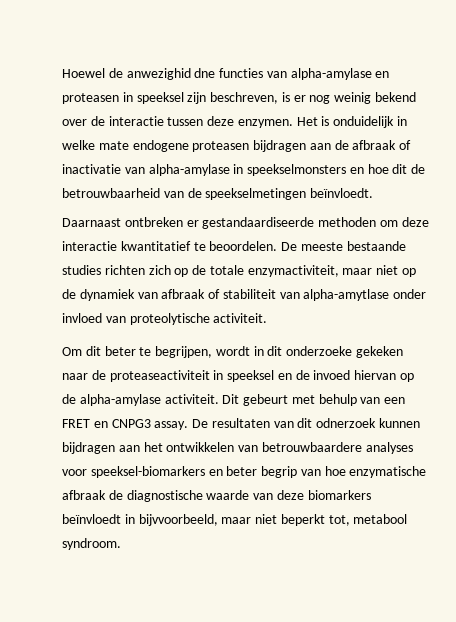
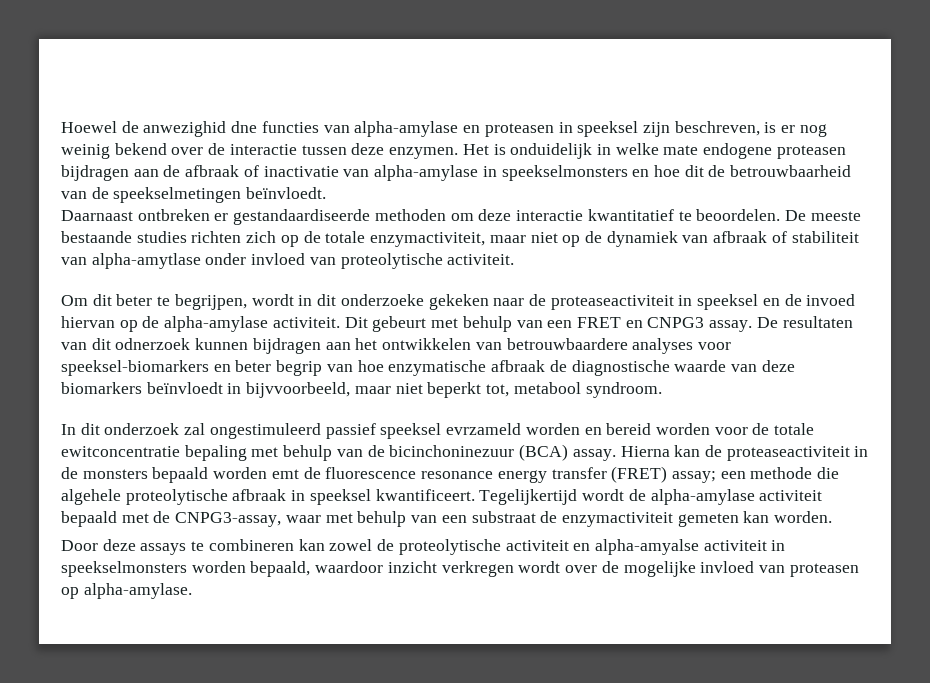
+ In dit onderzoek zal ongestimuleerd passief speeksel evrzameld worden en bereid worden voor de totale ewitconcentratie bepaling met behulp van de bicinchoninezuur (BCA) assay. Hierna kan de proteaseactiviteit in de monsters bepaald worden emt de fluorescence resonance energy transfer (FRET) assay; een methode die algehele proteolytische afbraak in speeksel kwantificeert. Tegelijkertijd wordt de alpha-amylase activiteit bepaald met de CNPG3-assay, waar met behulp van een substraat de enzymactiviteit gemeten kan worden.
+ Door deze assays te combineren kan zowel de proteolytische activiteit en alpha-amyalse activiteit in speekselmonsters worden bepaald, waardoor inzicht verkregen wordt over de mogelijke invloed van proteasen op alpha-amylase.

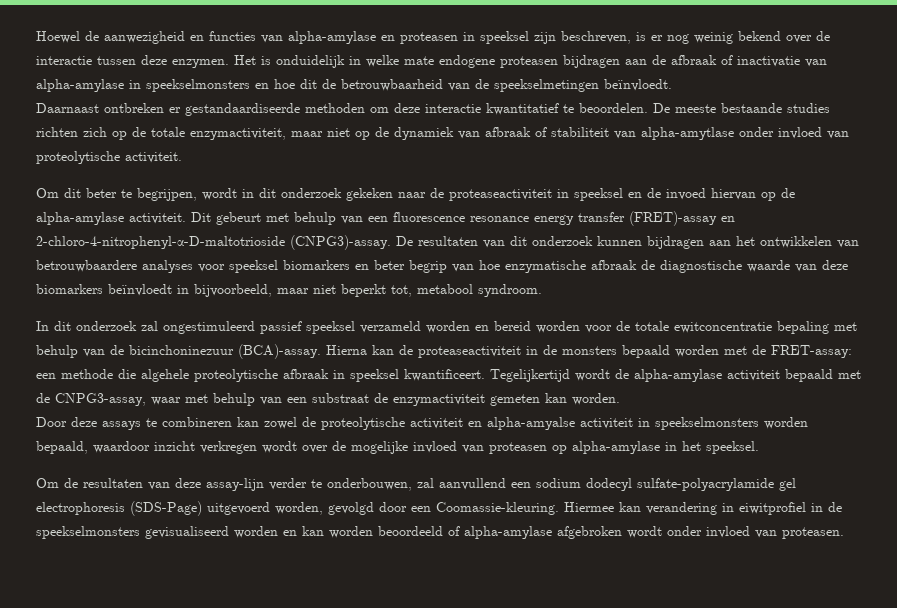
- Hoewel de anwezighid dne functies van alpha-amylase en proteasen in speeksel zijn beschreven, is er nog weinig bekend over de interactie tussen deze enzymen.
+ Hoewel de aanwezigheid en functies van alpha-amylase en proteasen in speeksel zijn beschreven, is er nog weinig bekend over de interactie tussen deze enzymen.
- Om dit beter te begrijpen, wordt in dit onderzoeke gekeken naar de proteaseactiviteit in speeksel en de invoed hiervan op de alpha-amylase activiteit.
+ Om dit beter te begrijpen, wordt in dit onderzoek gekeken naar de proteaseactiviteit in speeksel en de invoed hiervan op de alpha-amylase activiteit.
- Dit gebeurt met behulp van een FRET en CNPG3 assay.
+ Dit gebeurt met behulp van een fluorescence resonance energy transfer (FRET)-assay en 2-chloro-4-nitrophenyl-α-D-maltotrioside (CNPG3)-assay.
- De resultaten van dit odnerzoek kunnen bijdragen aan het ontwikkelen van betrouwbaardere analyses voor speeksel-biomarkers en beter begrip van hoe enzymatische afbraak de diagnostische waarde van deze biomarkers beïnvloedt in bijvvoorbeeld, maar niet beperkt tot, metabool syndroom.
+ De resultaten van dit onderzoek kunnen bijdragen aan het ontwikkelen van betrouwbaardere analyses voor speeksel biomarkers en beter begrip van hoe enzymatische afbraak de diagnostische waarde van deze biomarkers beïnvloedt in bijvoorbeeld, maar niet beperkt tot, metabool syndroom.
- In dit onderzoek zal ongestimuleerd passief speeksel evrzameld worden en bereid worden voor de totale ewitconcentratie bepaling met behulp van de bicinchoninezuur (BCA) assay.
+ In dit onderzoek zal ongestimuleerd passief speeksel verzameld worden en bereid worden voor de totale ewitconcentratie bepaling met behulp van de bicinchoninezuur (BCA)-assay.
- Hierna kan de proteaseactiviteit in de monsters bepaald worden emt de fluorescence resonance energy transfer (FRET) assay; een methode die algehele proteolytische afbraak in speeksel kwantificeert.
+ Hierna kan de proteaseactiviteit in de monsters bepaald worden met de FRET-assay: een methode die algehele proteolytische afbraak in speeksel kwantificeert.
- Door deze assays te combineren kan zowel de proteolytische activiteit en alpha-amyalse activiteit in speekselmonsters worden bepaald, waardoor inzicht verkregen wordt over de mogelijke invloed van proteasen op alpha-amylase.
+ Door deze assays te combineren kan zowel de proteolytische activiteit en alpha-amyalse activiteit in speekselmonsters worden bepaald, waardoor inzicht verkregen wordt over de mogelijke invloed van proteasen op alpha-amylase in het speeksel.
+ Om de resultaten van deze assay-lijn verder te onderbouwen, zal aanvullend een sodium dodecyl sulfate-polyacrylamide gel electrophoresis (SDS-Page) uitgevoerd worden, gevolgd door een Coomassie-kleuring. Hiermee kan verandering in eiwitprofiel in de speekselmonsters gevisualiseerd worden en kan worden beoordeeld of alpha-amylase afgebroken wordt onder invloed van proteasen.

